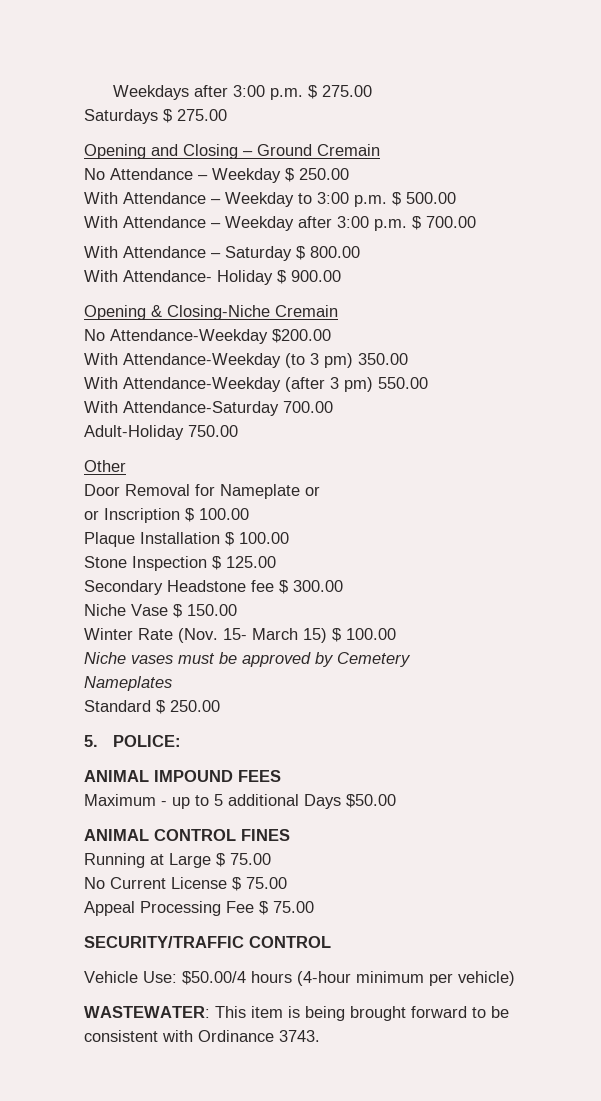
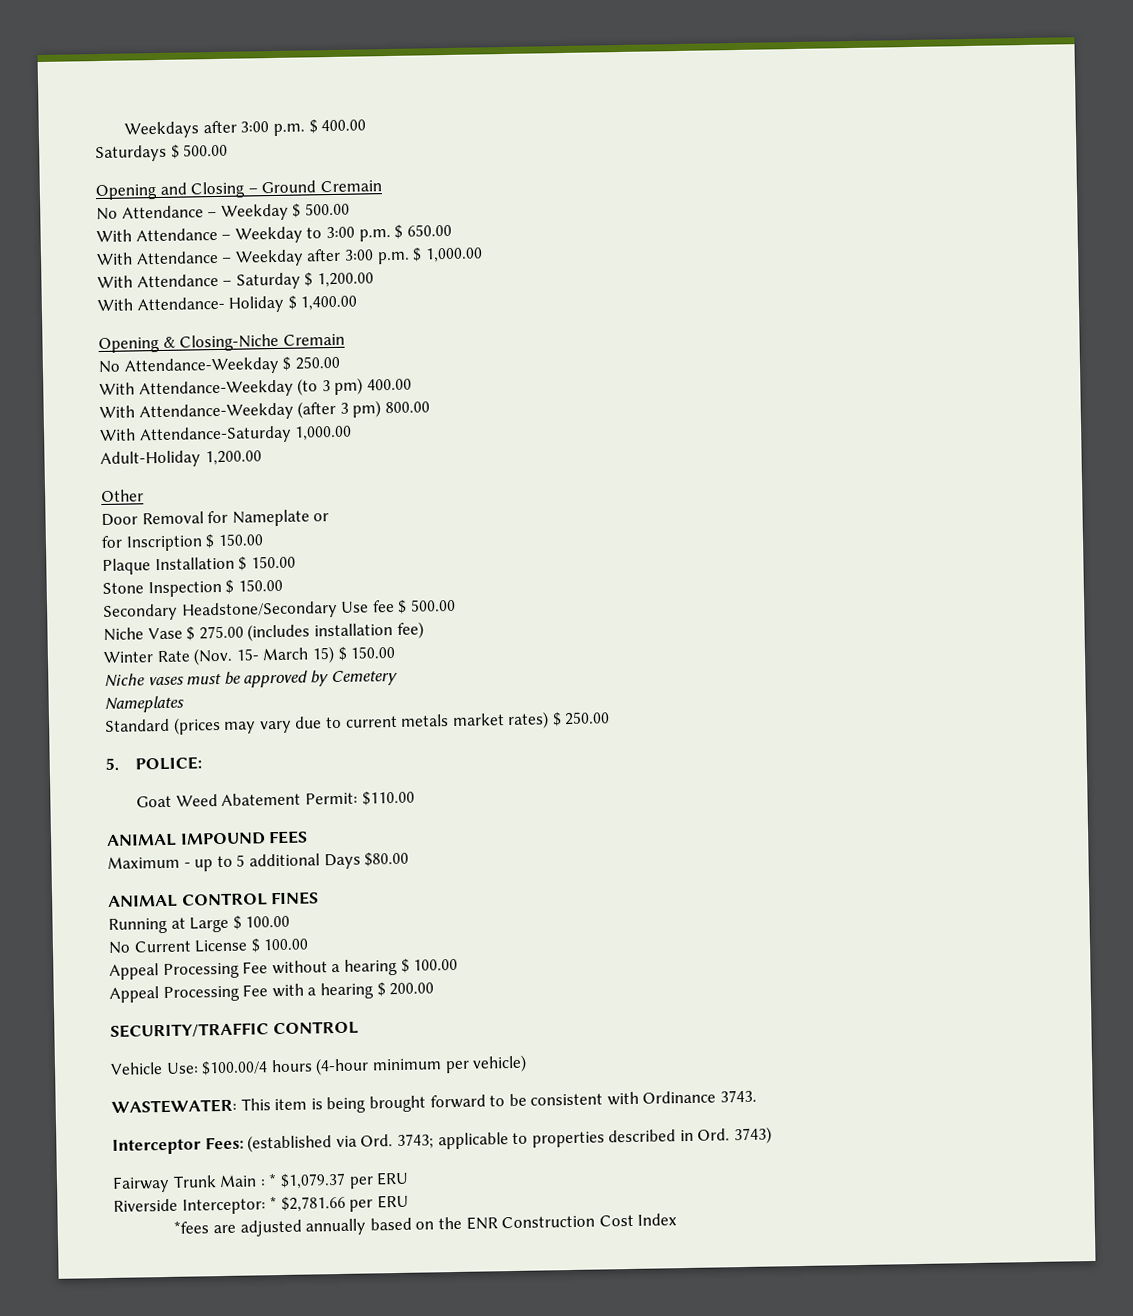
- Weekdays after 3:00 p.m. $ 275.00
+ Weekdays after 3:00 p.m. $ 400.00
- Saturdays $ 275.00
+ Saturdays $ 500.00
- No Attendance – Weekday $ 250.00
+ No Attendance – Weekday $ 500.00
- With Attendance – Weekday to 3:00 p.m. $ 500.00
+ With Attendance – Weekday to 3:00 p.m. $ 650.00
- With Attendance – Weekday after 3:00 p.m. $ 700.00
+ With Attendance – Weekday after 3:00 p.m. $ 1,000.00
- With Attendance – Saturday $ 800.00
+ With Attendance – Saturday $ 1,200.00
- With Attendance- Holiday $ 900.00
+ With Attendance- Holiday $ 1,400.00
- No Attendance-Weekday $200.00
+ No Attendance-Weekday $ 250.00
- With Attendance-Weekday (to 3 pm) 350.00
+ With Attendance-Weekday (to 3 pm) 400.00
- With Attendance-Weekday (after 3 pm) 550.00
+ With Attendance-Weekday (after 3 pm) 800.00
- With Attendance-Saturday 700.00
+ With Attendance-Saturday 1,000.00
- Adult-Holiday 750.00
+ Adult-Holiday 1,200.00
- or Inscription $ 100.00
+ for Inscription $ 150.00
- Plaque Installation $ 100.00
+ Plaque Installation $ 150.00
- Stone Inspection $ 125.00
+ Stone Inspection $ 150.00
- Secondary Headstone fee $ 300.00
+ Secondary Headstone/Secondary Use fee $ 500.00
- Niche Vase $ 150.00
+ Niche Vase $ 275.00 (includes installation fee)
- Winter Rate (Nov. 15- March 15) $ 100.00
+ Winter Rate (Nov. 15- March 15) $ 150.00
- Standard $ 250.00
+ Standard (prices may vary due to current metals market rates) $ 250.00
+ Goat Weed Abatement Permit: $110.00
- Maximum - up to 5 additional Days $50.00
+ Maximum - up to 5 additional Days $80.00
- Running at Large $ 75.00
+ Running at Large $ 100.00
- No Current License $ 75.00
- Appeal Processing Fee $ 75.00
+ No Current License $ 100.00
+ Appeal Processing Fee without a hearing $ 100.00
+ Appeal Processing Fee with a hearing $ 200.00
- Vehicle Use: $50.00/4 hours (4-hour minimum per vehicle)
+ Vehicle Use: $100.00/4 hours (4-hour minimum per vehicle)
+ Interceptor Fees: (established via Ord. 3743; applicable to properties described in Ord. 3743)
+ Fairway Trunk Main : * $1,079.37 per ERU
+ Riverside Interceptor: * $2,781.66 per ERU
+ *fees are adjusted annually based on the ENR Construction Cost Index

